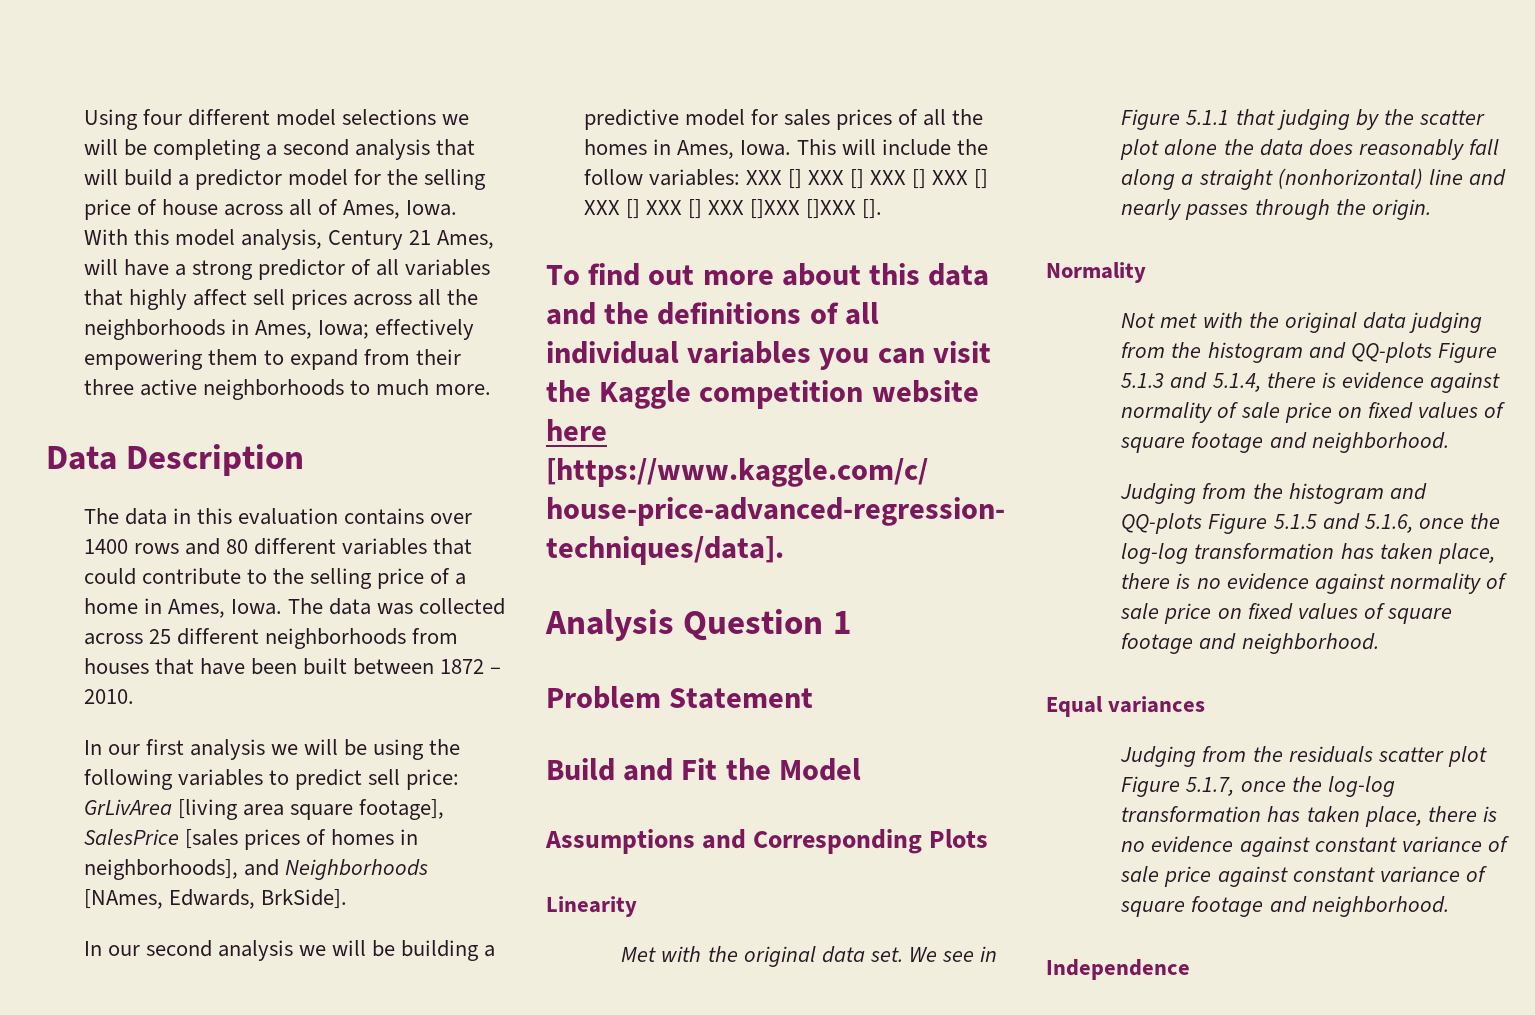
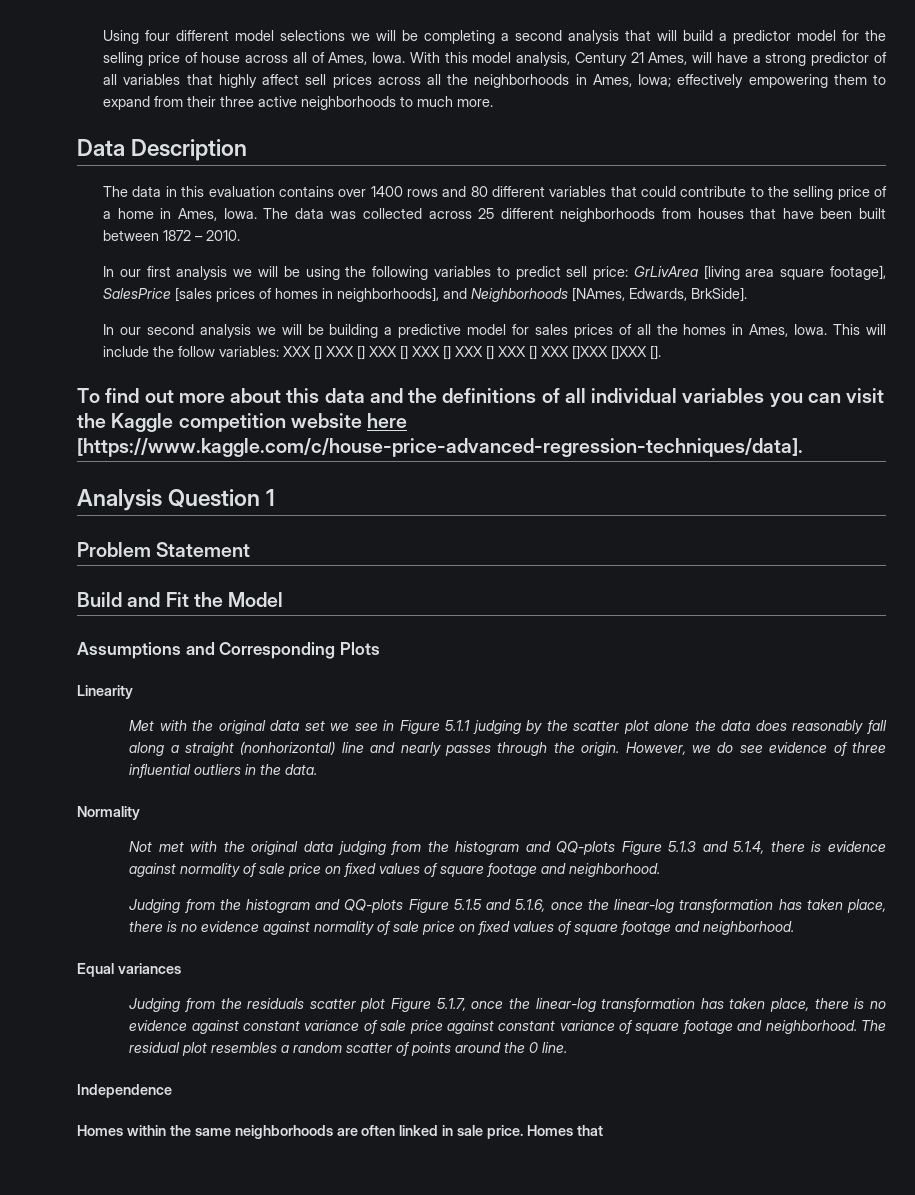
- Met with the original data set. We see in Figure 5.1.1 that judging by the scatter plot alone the data does reasonably fall along a straight (nonhorizontal) line and nearly passes through the origin.
+ Met with the original data set we see in Figure 5.1.1 judging by the scatter plot alone the data does reasonably fall along a straight (nonhorizontal) line and nearly passes through the origin. However, we do see evidence of three influential outliers in the data.
- Judging from the histogram and QQ-plots Figure 5.1.5 and 5.1.6, once the log-log transformation has taken place, there is no evidence against normality of sale price on fixed values of square footage and neighborhood.
+ Judging from the histogram and QQ-plots Figure 5.1.5 and 5.1.6, once the linear-log transformation has taken place, there is no evidence against normality of sale price on fixed values of square footage and neighborhood.
- Judging from the residuals scatter plot Figure 5.1.7, once the log-log transformation has taken place, there is no evidence against constant variance of sale price against constant variance of square footage and neighborhood.
+ Judging from the residuals scatter plot Figure 5.1.7, once the linear-log transformation has taken place, there is no evidence against constant variance of sale price against constant variance of square footage and neighborhood. The residual plot resembles a random scatter of points around the 0 line.
  Independence
+ Homes within the same neighborhoods are often linked in sale price. Homes that

